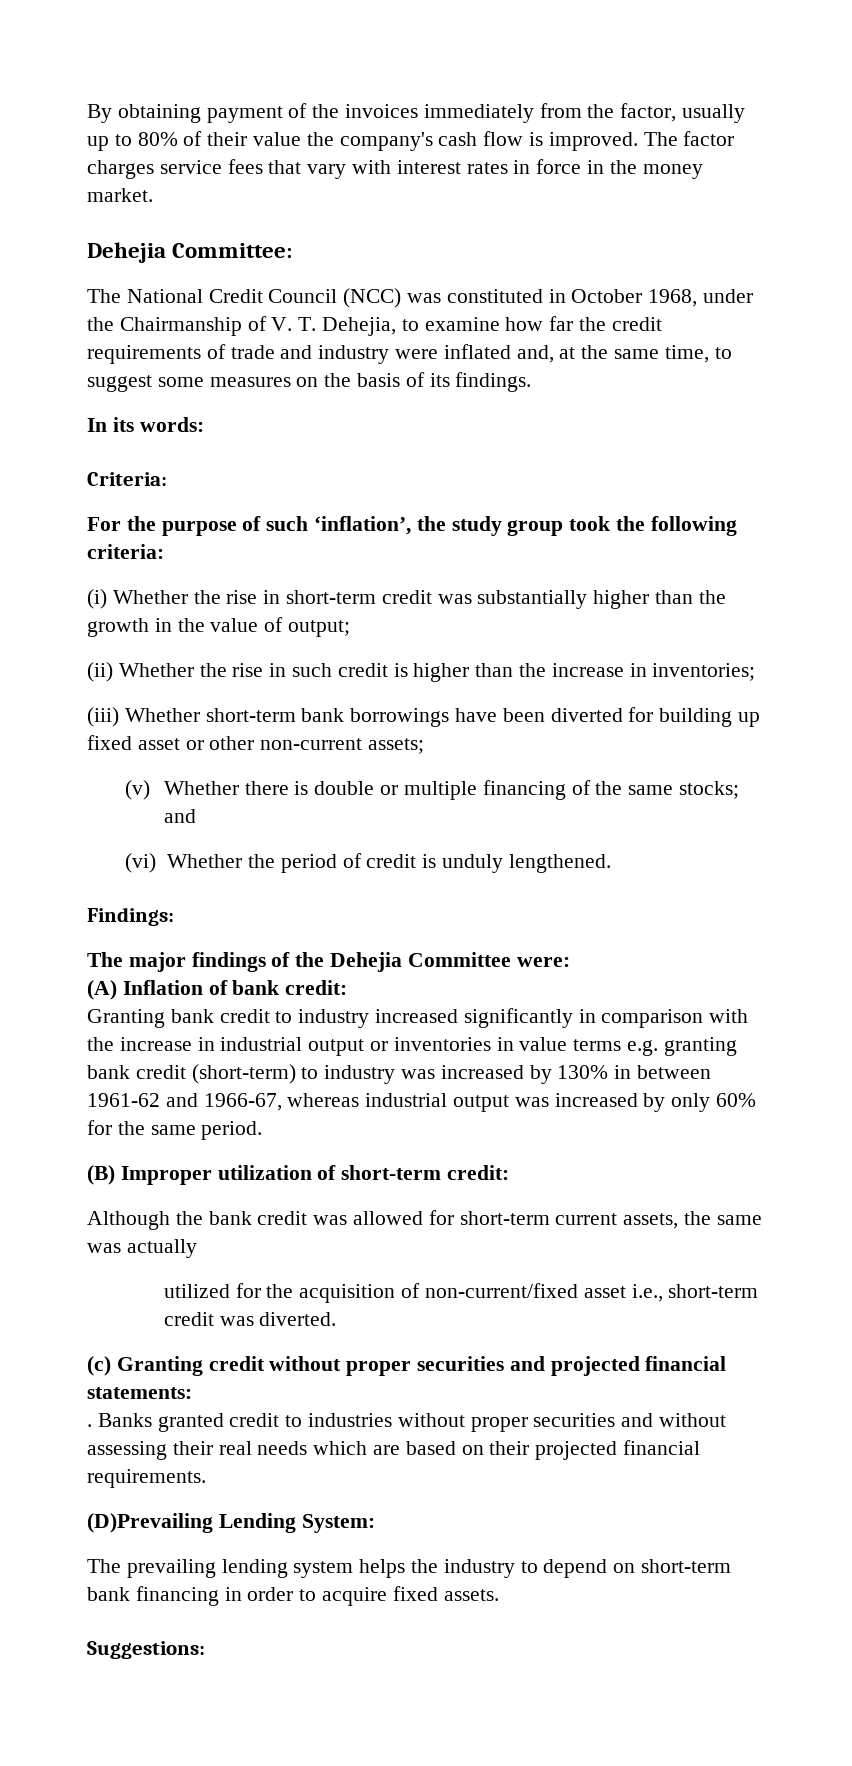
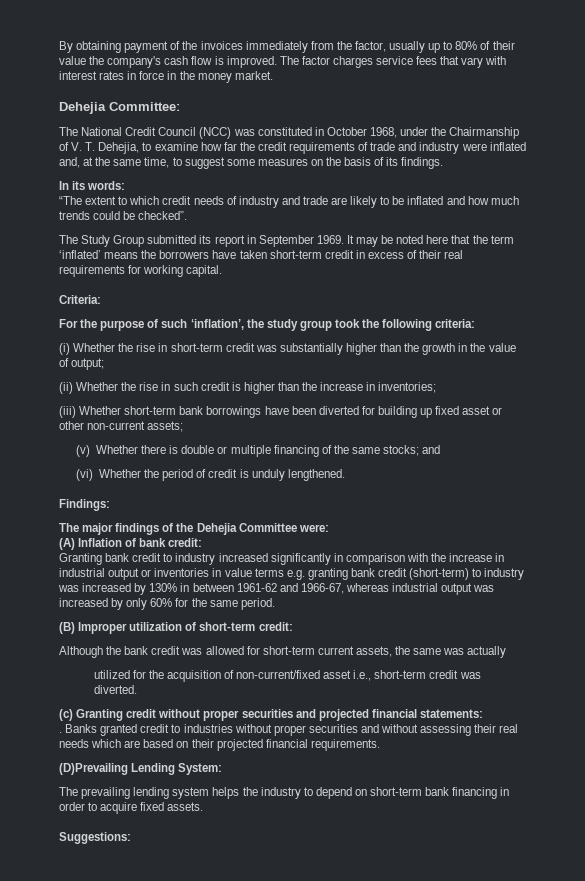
+ “The extent to which credit needs of industry and trade are likely to be inflated and how much trends could be checked”.
+ The Study Group submitted its report in September 1969. It may be noted here that the term ‘inflated’ means the borrowers have taken short-term credit in excess of their real requirements for working capital.

